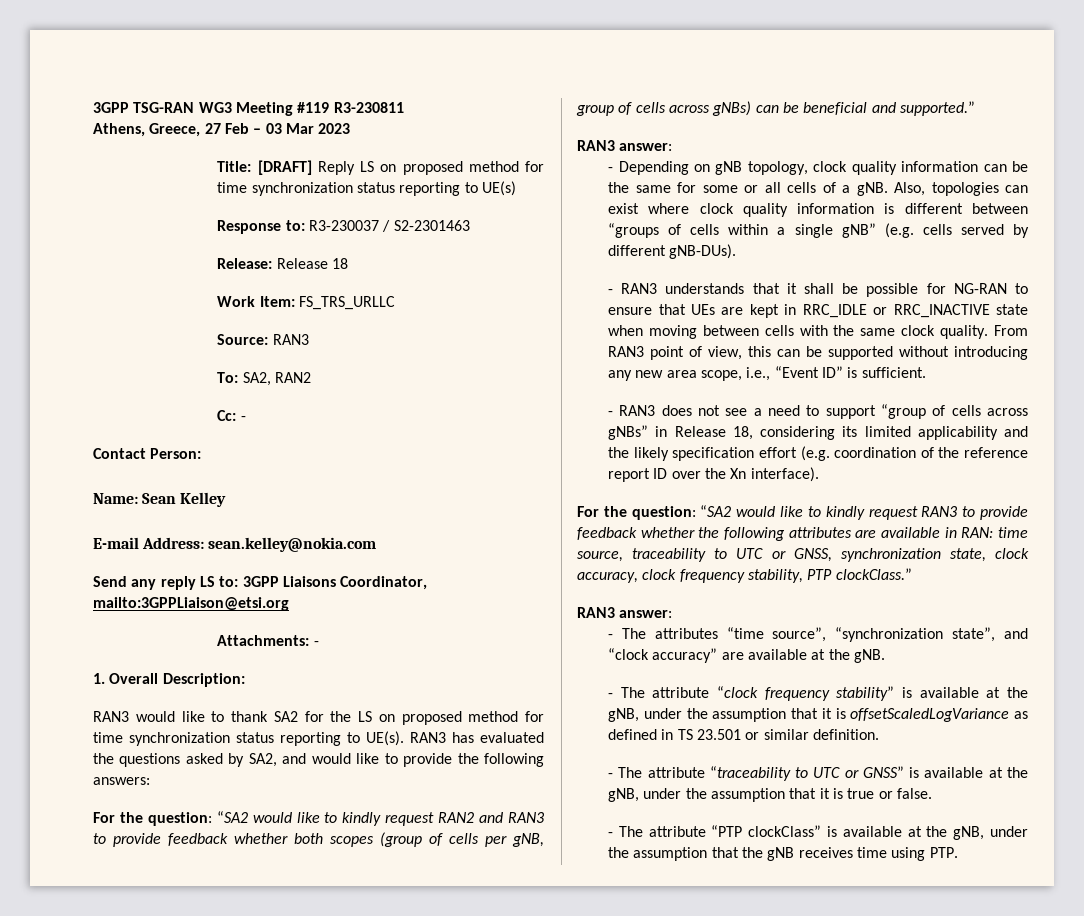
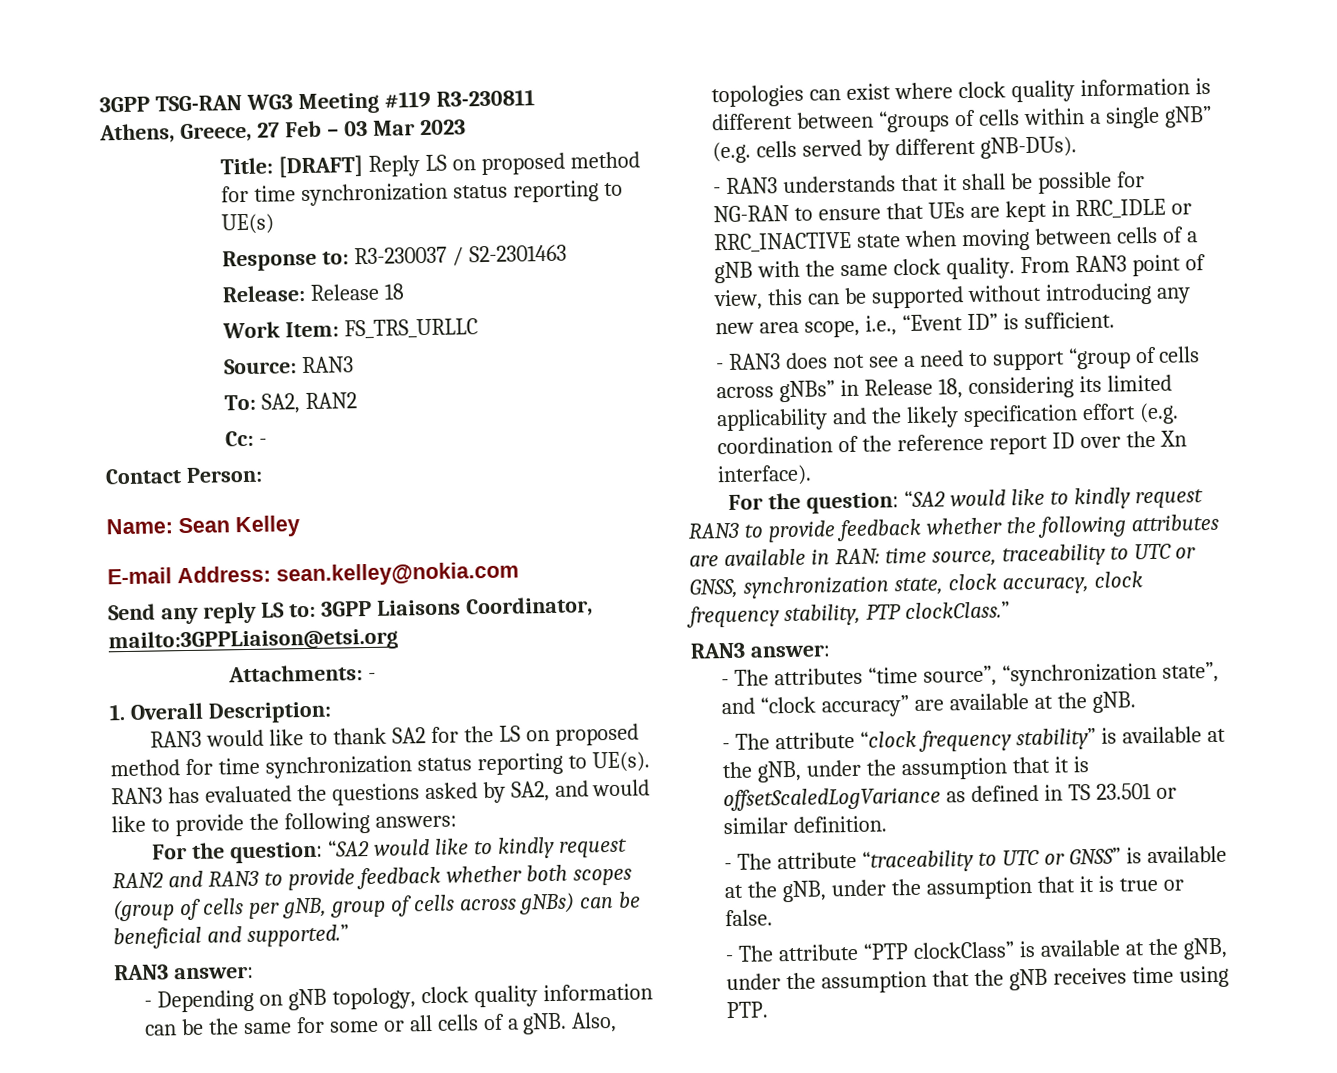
- - RAN3 understands that it shall be possible for NG-RAN to ensure that UEs are kept in RRC_IDLE or RRC_INACTIVE state when moving between cells with the same clock quality.
+ - RAN3 understands that it shall be possible for NG-RAN to ensure that UEs are kept in RRC_IDLE or RRC_INACTIVE state when moving between cells of a gNB with the same clock quality.

